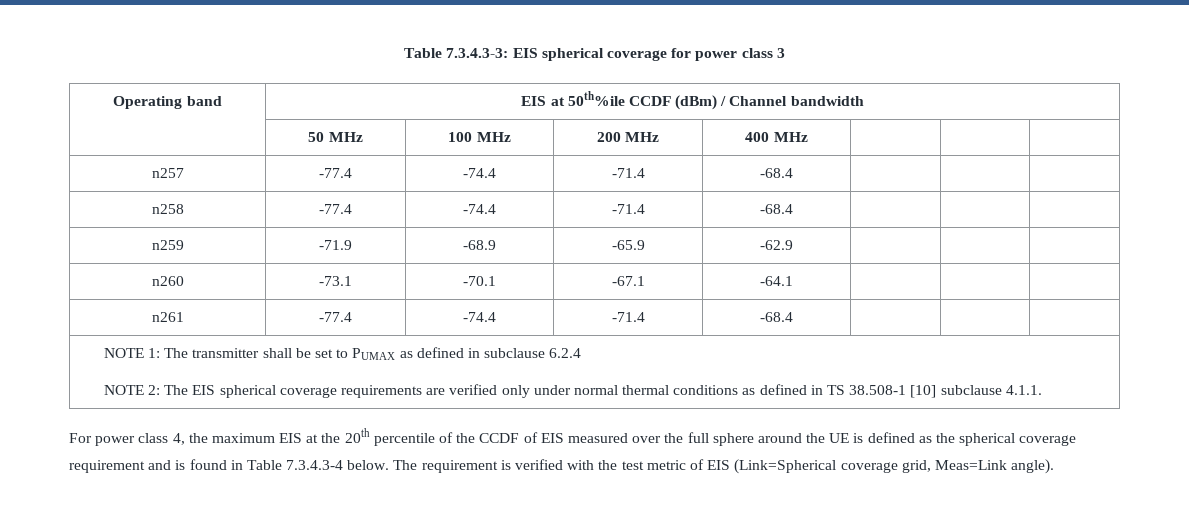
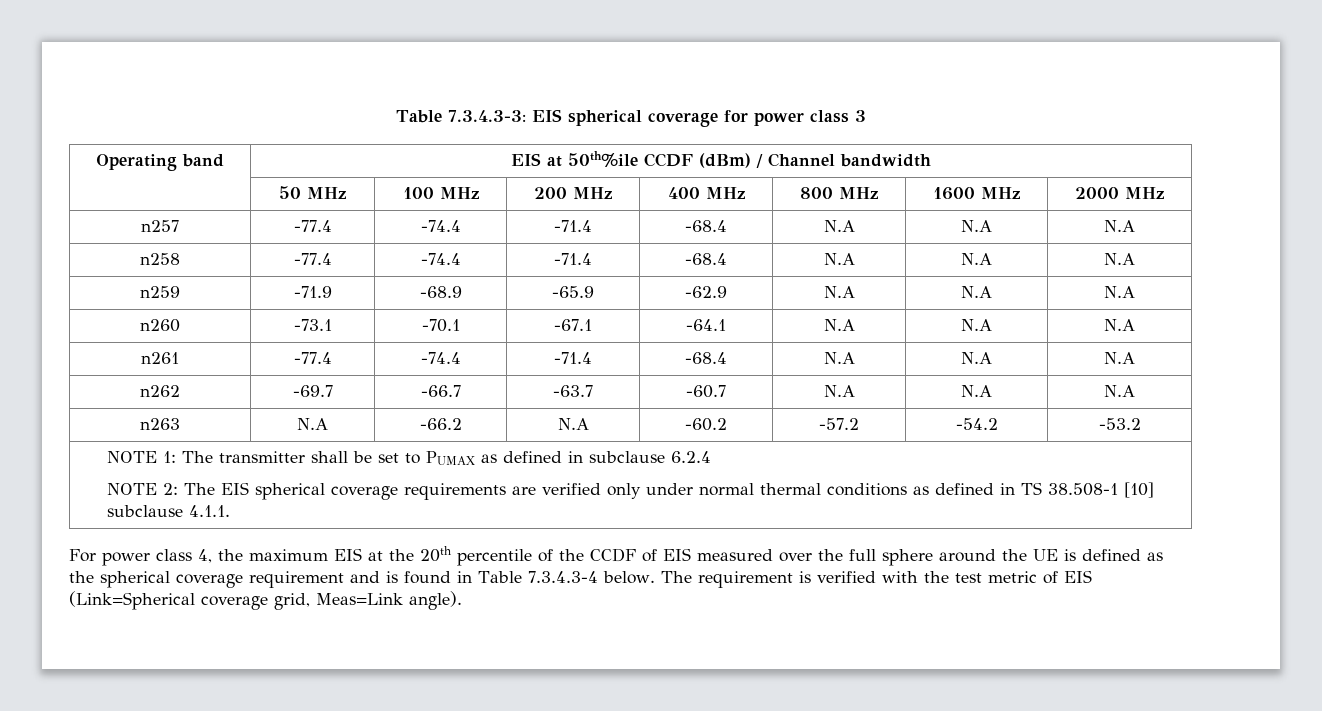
- | 50 MHz | 100 MHz | 200 MHz | 400 MHz | | |
+ | 50 MHz | 100 MHz | 200 MHz | 400 MHz | 800 MHz | 1600 MHz | 2000 MHz
- n257 | -77.4 | -74.4 | -71.4 | -68.4 | | |
+ n257 | -77.4 | -74.4 | -71.4 | -68.4 | N.A | N.A | N.A
- n258 | -77.4 | -74.4 | -71.4 | -68.4 | | |
+ n258 | -77.4 | -74.4 | -71.4 | -68.4 | N.A | N.A | N.A
- n259 | -71.9 | -68.9 | -65.9 | -62.9 | | |
+ n259 | -71.9 | -68.9 | -65.9 | -62.9 | N.A | N.A | N.A
- n260 | -73.1 | -70.1 | -67.1 | -64.1 | | |
+ n260 | -73.1 | -70.1 | -67.1 | -64.1 | N.A | N.A | N.A
- n261 | -77.4 | -74.4 | -71.4 | -68.4 | | |
+ n261 | -77.4 | -74.4 | -71.4 | -68.4 | N.A | N.A | N.A
+ n262 | -69.7 | -66.7 | -63.7 | -60.7 | N.A | N.A | N.A
+ n263 | N.A | -66.2 | N.A | -60.2 | -57.2 | -54.2 | -53.2

